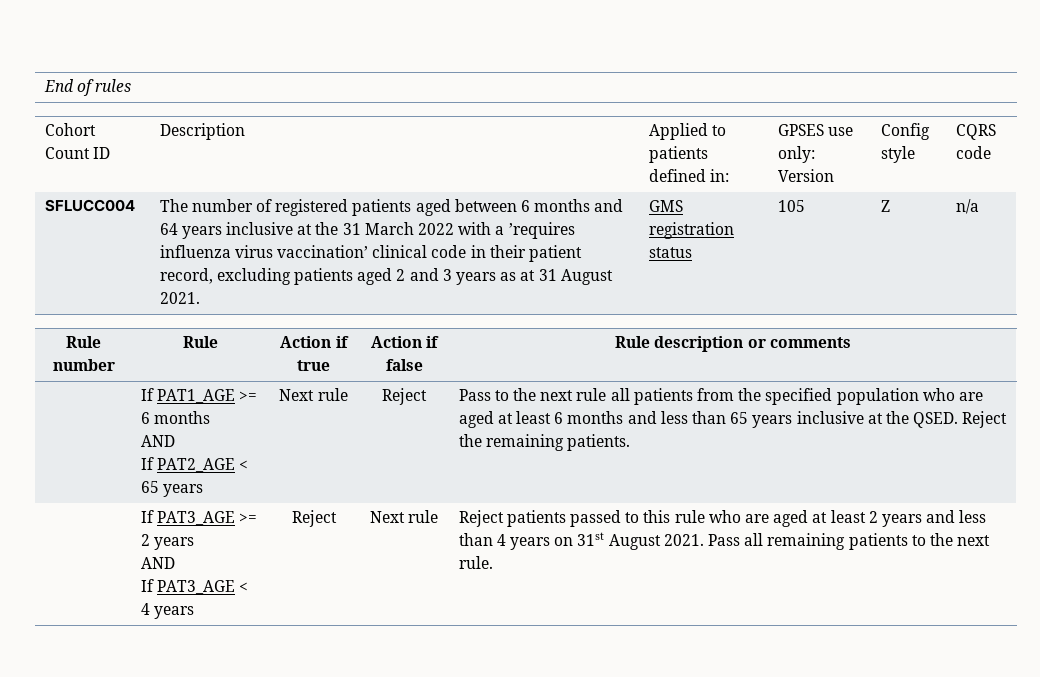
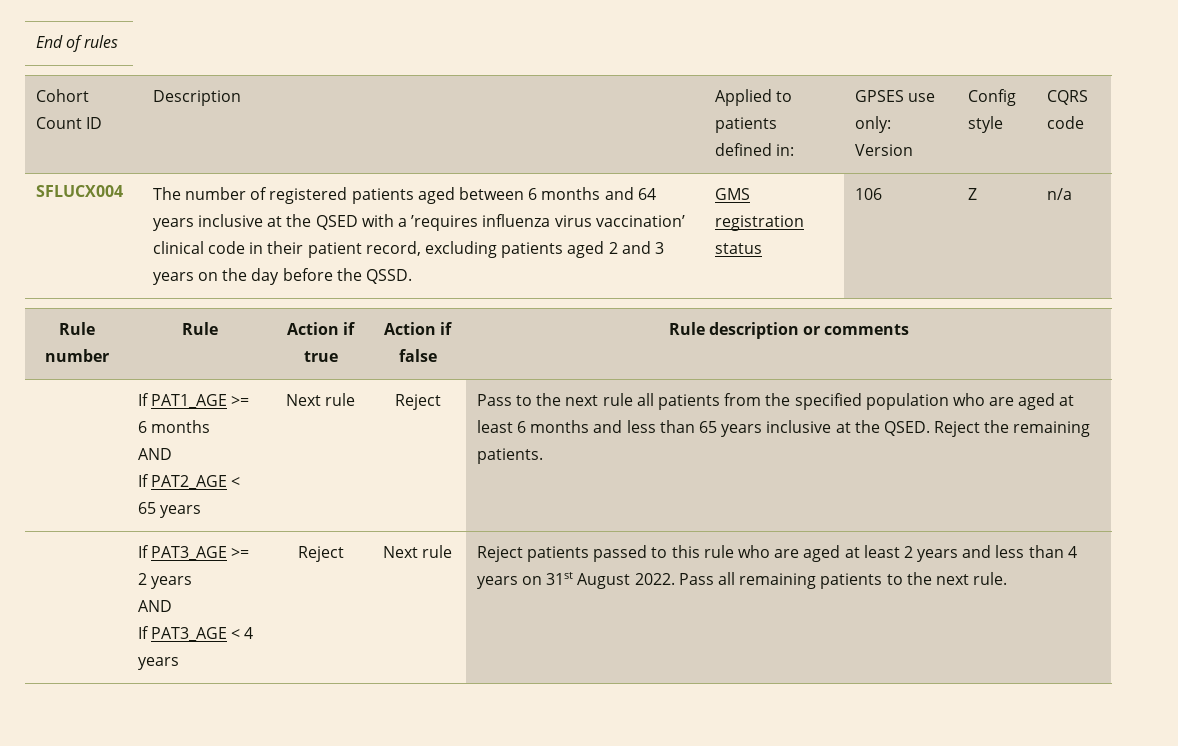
- SFLUCC004
+ SFLUCX004
- The number of registered patients aged between 6 months and 64 years inclusive at the 31 March 2022 with a ’requires influenza virus vaccination’ clinical code in their patient record, excluding patients aged 2 and 3 years as at 31 August 2021.
+ The number of registered patients aged between 6 months and 64 years inclusive at the QSED with a ’requires influenza virus vaccination’ clinical code in their patient record, excluding patients aged 2 and 3 years on the day before the QSSD.
- 105
+ 106
- Reject patients passed to this rule who are aged at least 2 years and less than 4 years on 31st August 2021.
+ Reject patients passed to this rule who are aged at least 2 years and less than 4 years on 31st August 2022.

